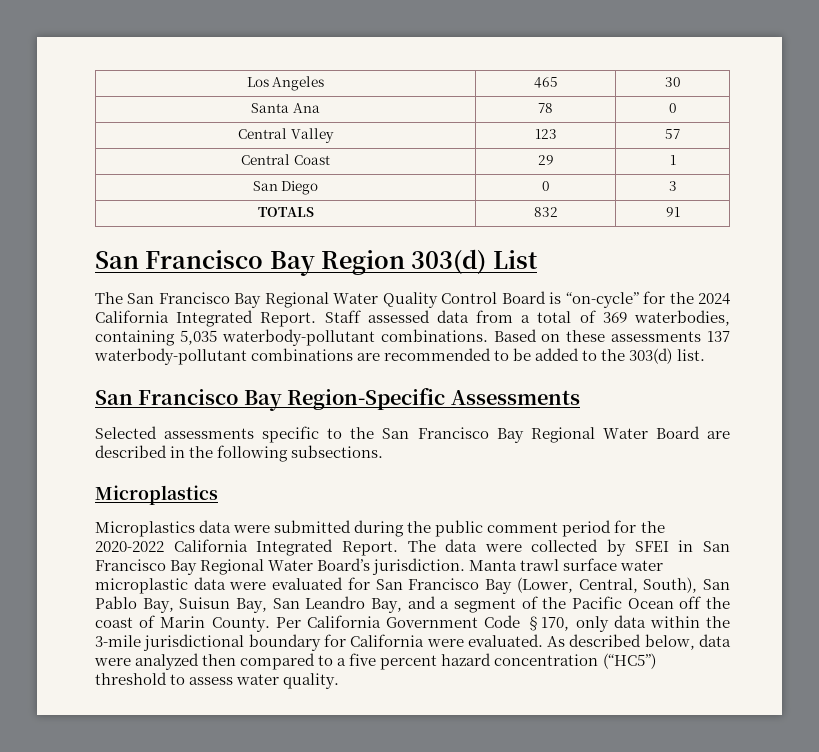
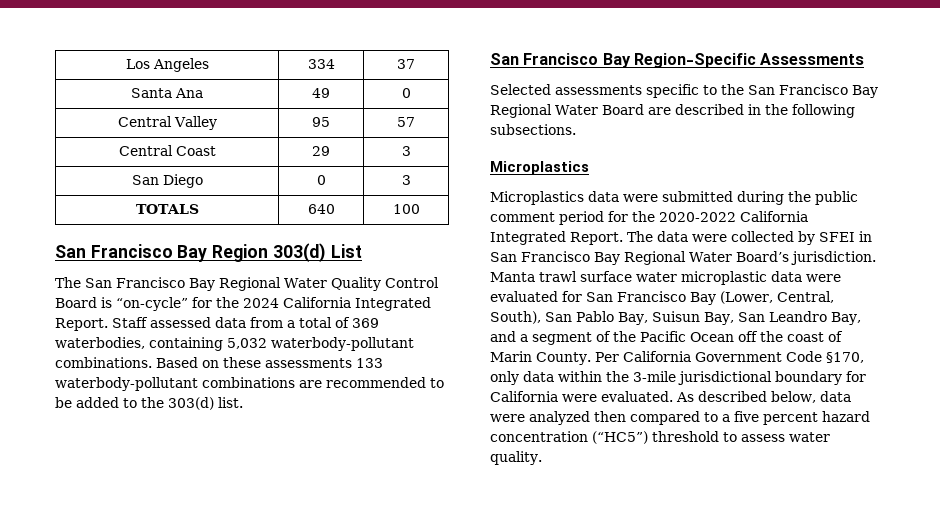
- Los Angeles | 465 | 30
+ Los Angeles | 334 | 37
- Santa Ana | 78 | 0
+ Santa Ana | 49 | 0
- Central Valley | 123 | 57
+ Central Valley | 95 | 57
- Central Coast | 29 | 1
+ Central Coast | 29 | 3
- TOTALS | 832 | 91
+ TOTALS | 640 | 100
- Staff assessed data from a total of 369 waterbodies, containing 5,035 waterbody-pollutant combinations.
+ Staff assessed data from a total of 369 waterbodies, containing 5,032 waterbody-pollutant combinations.
- Based on these assessments 137 waterbody-pollutant combinations are recommended to be added to the 303(d) list.
+ Based on these assessments 133 waterbody-pollutant combinations are recommended to be added to the 303(d) list.

